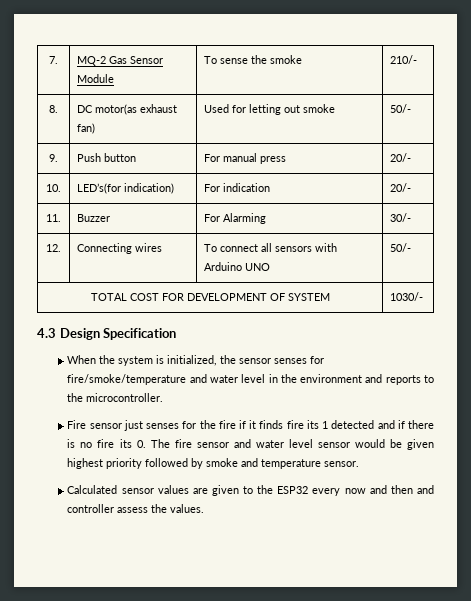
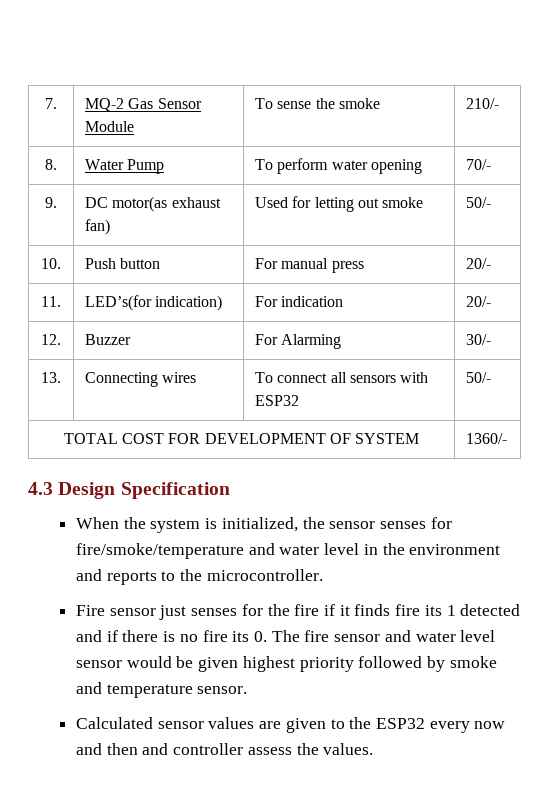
- 8. | DC motor(as exhaust fan) | Used for letting out smoke | 50/-
+ 8. | Water Pump | To perform water opening | 70/-
+ 9. | DC motor(as exhaust fan) | Used for letting out smoke | 50/-
- 9. | Push button | For manual press | 20/-
+ 10. | Push button | For manual press | 20/-
- 10. | LED’s(for indication) | For indication | 20/-
+ 11. | LED’s(for indication) | For indication | 20/-
- 11. | Buzzer | For Alarming | 30/-
+ 12. | Buzzer | For Alarming | 30/-
- 12. | Connecting wires | To connect all sensors with Arduino UNO | 50/-
+ 13. | Connecting wires | To connect all sensors with ESP32 | 50/-
- TOTAL COST FOR DEVELOPMENT OF SYSTEM | 1030/-
+ TOTAL COST FOR DEVELOPMENT OF SYSTEM | 1360/-

